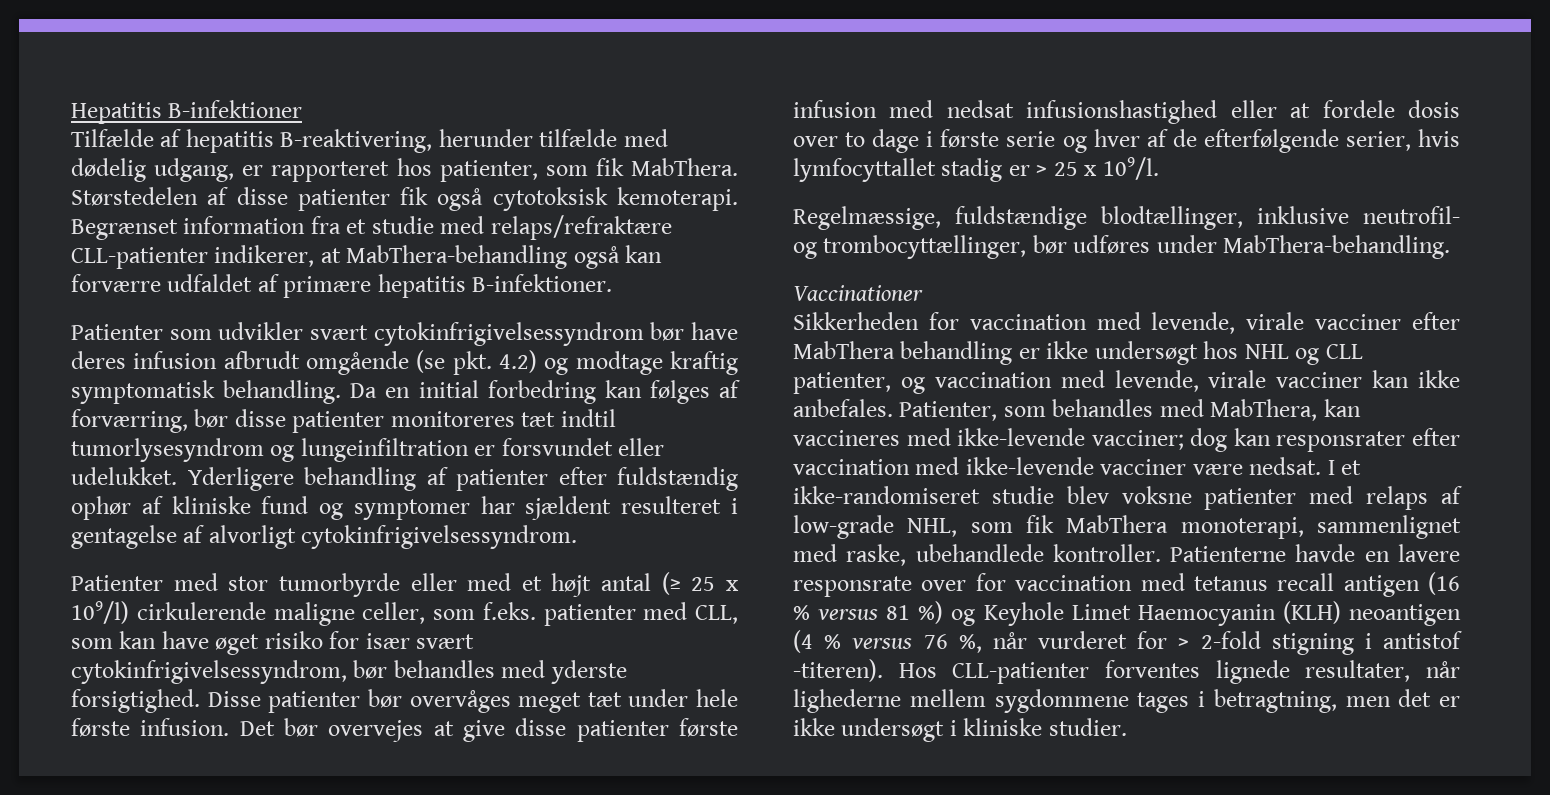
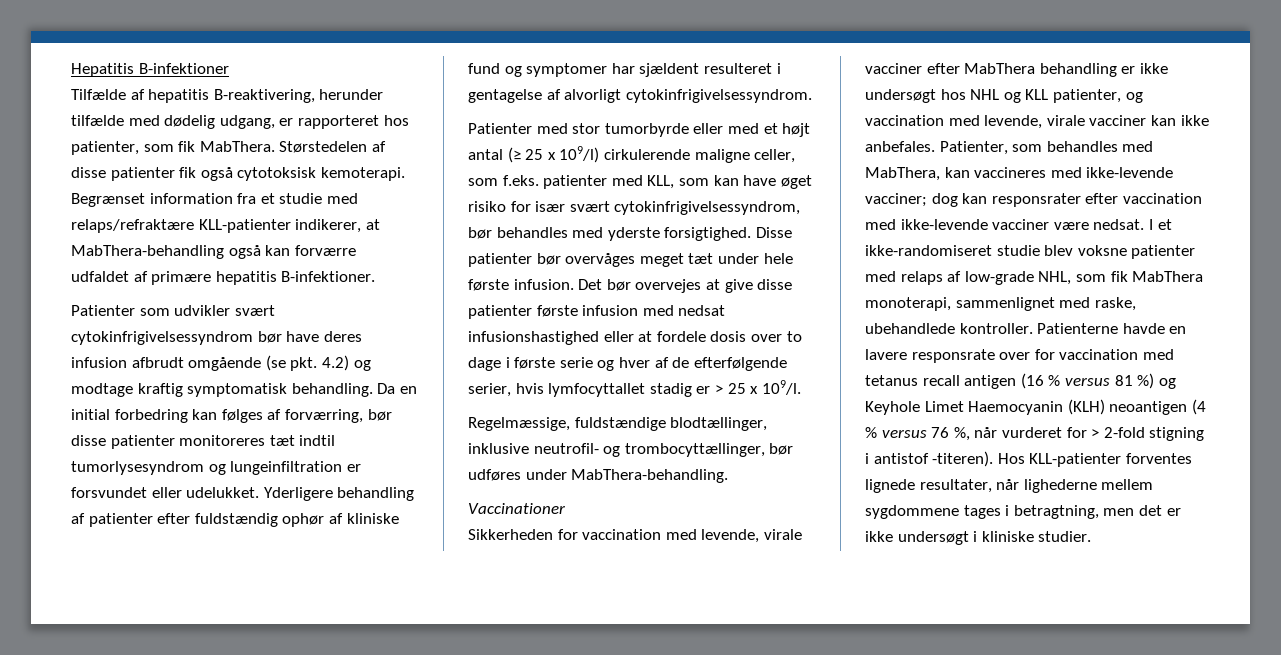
- Begrænset information fra et studie med relaps/refraktære CLL-patienter indikerer, at MabThera-behandling også kan forværre udfaldet af primære hepatitis B-infektioner.
+ Begrænset information fra et studie med relaps/refraktære KLL-patienter indikerer, at MabThera-behandling også kan forværre udfaldet af primære hepatitis B-infektioner.
- Patienter med stor tumorbyrde eller med et højt antal (≥ 25 x 109/l) cirkulerende maligne celler, som f.eks. patienter med CLL, som kan have øget risiko for især svært cytokinfrigivelsessyndrom, bør behandles med yderste forsigtighed.
+ Patienter med stor tumorbyrde eller med et højt antal (≥ 25 x 109/l) cirkulerende maligne celler, som f.eks. patienter med KLL, som kan have øget risiko for især svært cytokinfrigivelsessyndrom, bør behandles med yderste forsigtighed.
- Sikkerheden for vaccination med levende, virale vacciner efter MabThera behandling er ikke undersøgt hos NHL og CLL patienter, og vaccination med levende, virale vacciner kan ikke anbefales.
+ Sikkerheden for vaccination med levende, virale vacciner efter MabThera behandling er ikke undersøgt hos NHL og KLL patienter, og vaccination med levende, virale vacciner kan ikke anbefales.
- Hos CLL-patienter forventes lignede resultater, når lighederne mellem sygdommene tages i betragtning, men det er ikke undersøgt i kliniske studier.
+ Hos KLL-patienter forventes lignede resultater, når lighederne mellem sygdommene tages i betragtning, men det er ikke undersøgt i kliniske studier.

